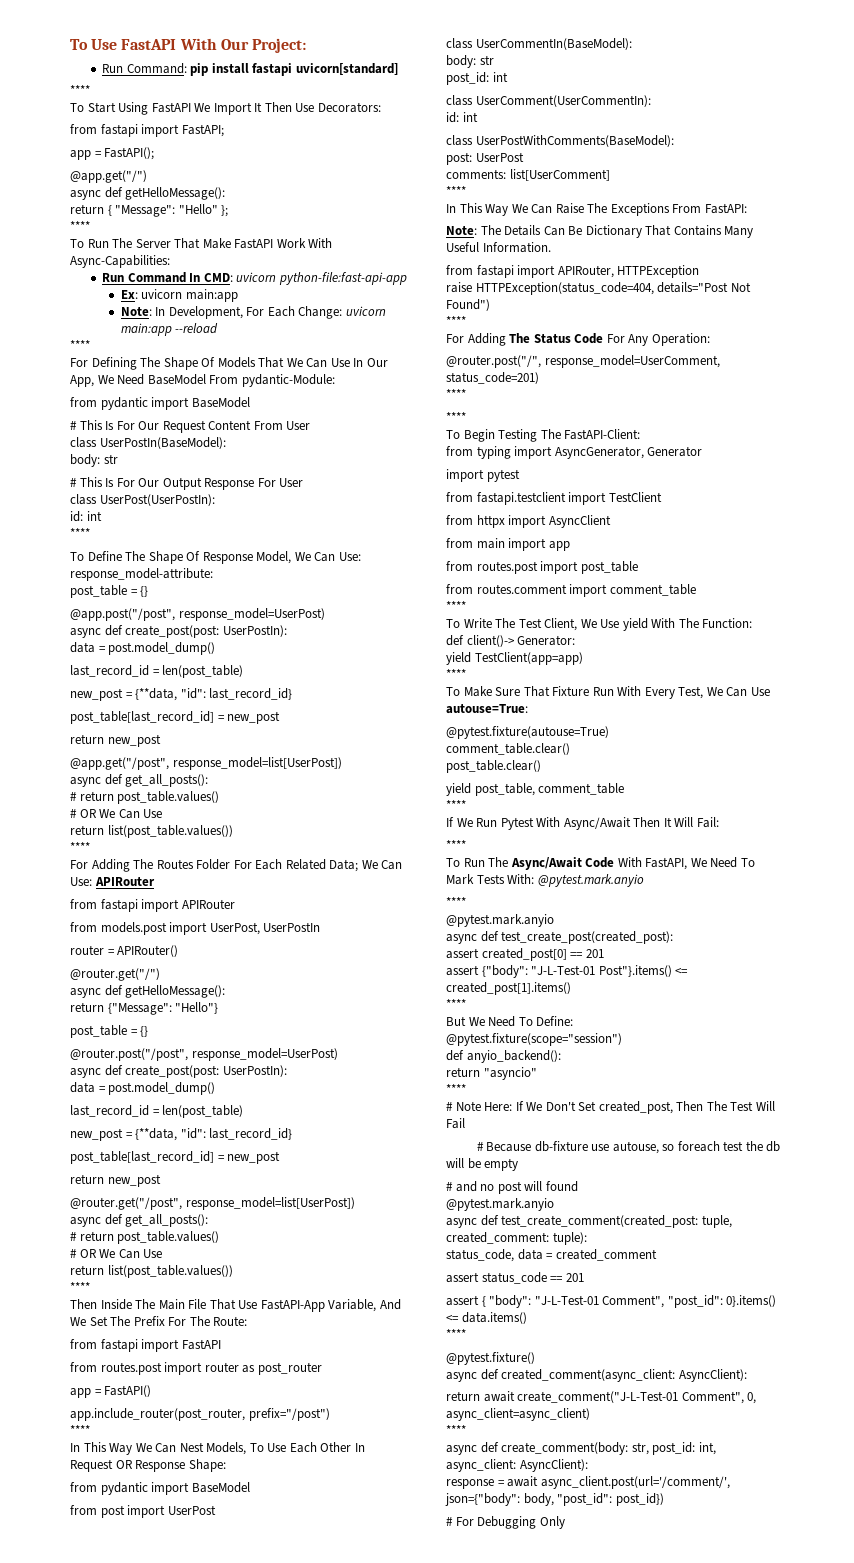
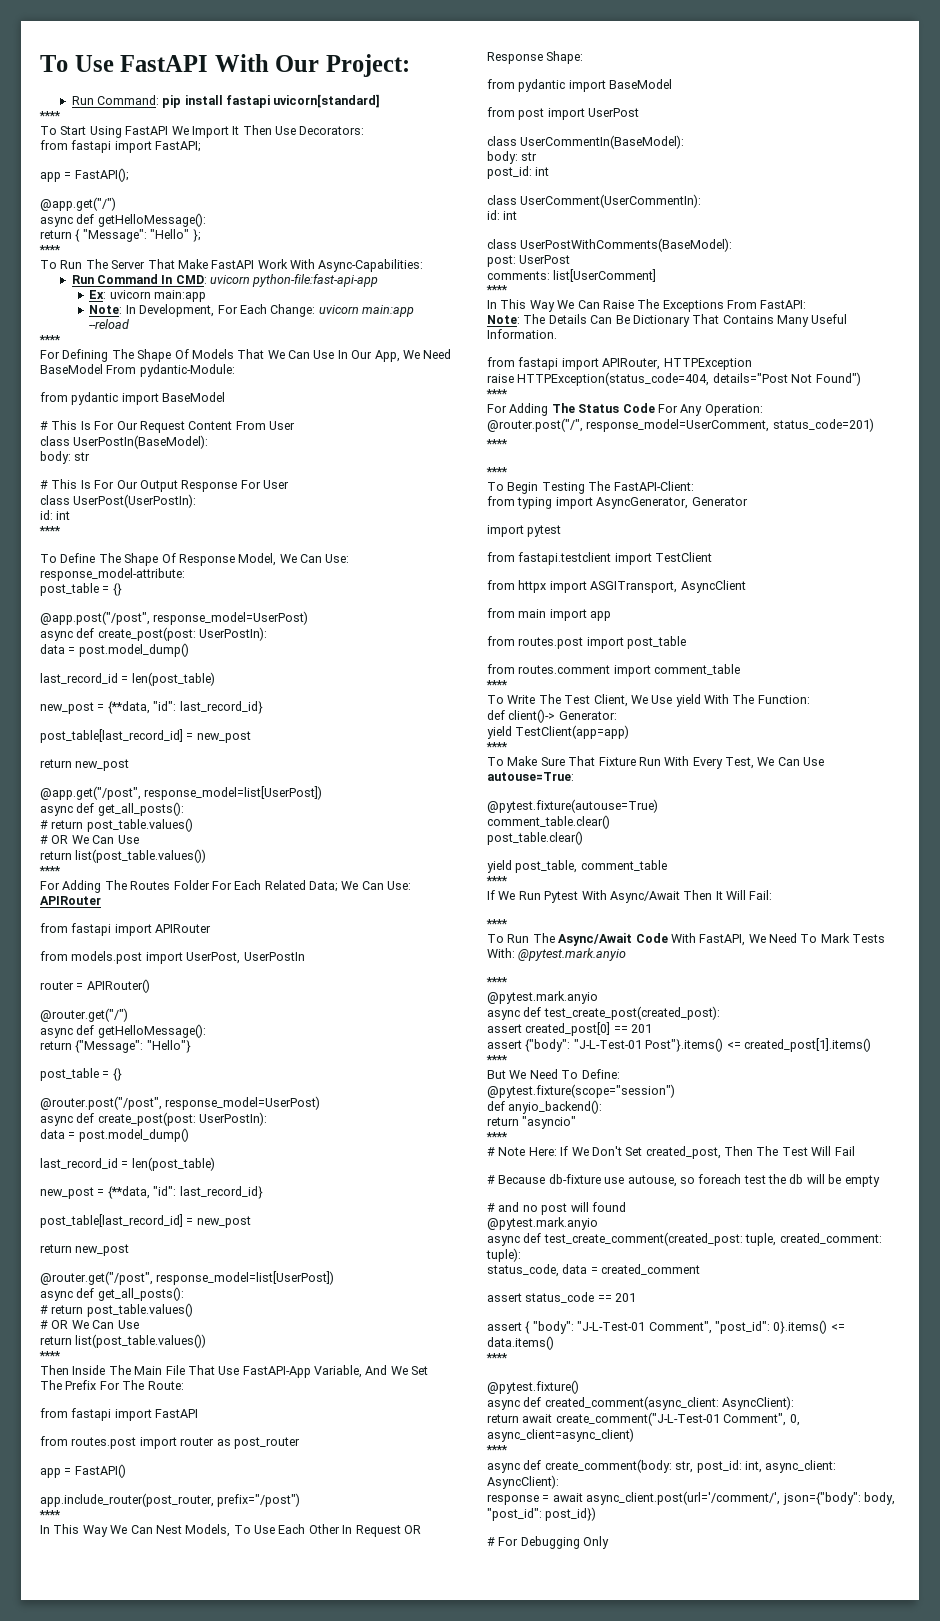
- from httpx import AsyncClient
+ from httpx import ASGITransport, AsyncClient

